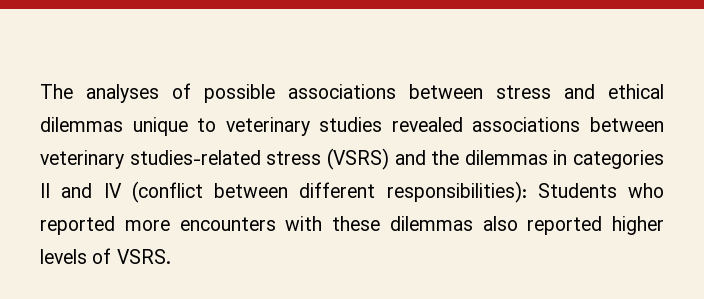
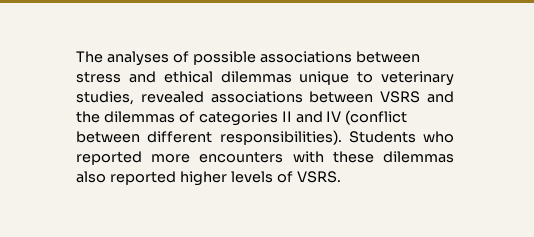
- The analyses of possible associations between stress and ethical dilemmas unique to veterinary studies revealed associations between veterinary studies-related stress (VSRS) and the dilemmas in categories II and IV (conflict between different responsibilities): Students who reported more encounters with these dilemmas also reported higher levels of VSRS.
+ The analyses of possible associations between stress and ethical dilemmas unique to veterinary studies, revealed associations between VSRS and the dilemmas of categories II and IV (conflict between different responsibilities). Students who reported more encounters with these dilemmas also reported higher levels of VSRS.

